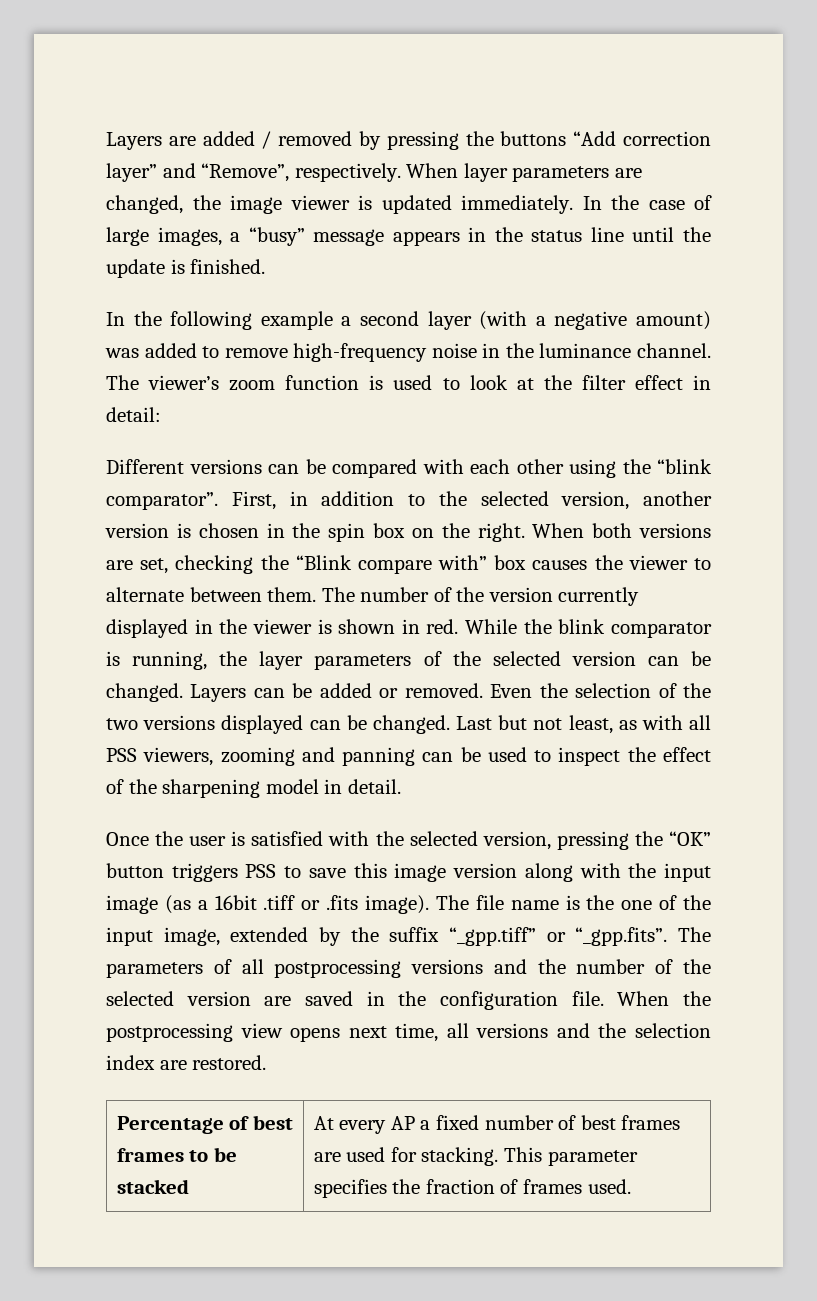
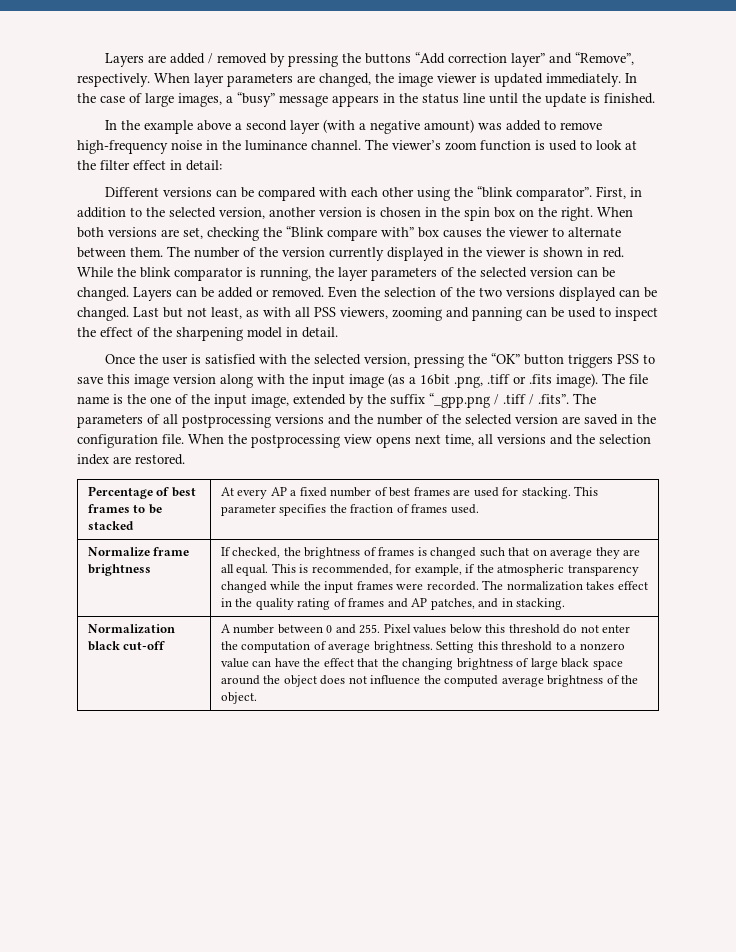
- In the following example a second layer (with a negative amount) was added to remove high-frequency noise in the luminance channel.
+ In the example above a second layer (with a negative amount) was added to remove high-frequency noise in the luminance channel.
- Once the user is satisfied with the selected version, pressing the “OK” button triggers PSS to save this image version along with the input image (as a 16bit .tiff or .fits image).
+ Once the user is satisfied with the selected version, pressing the “OK” button triggers PSS to save this image version along with the input image (as a 16bit .png, .tiff or .fits image).
- The file name is the one of the input image, extended by the suffix “_gpp.tiff” or “_gpp.fits”. The parameters of all postprocessing versions and the number of the selected version are saved in the configuration file.
+ The file name is the one of the input image, extended by the suffix “_gpp.png / .tiff / .fits”. The parameters of all postprocessing versions and the number of the selected version are saved in the configuration file.
+ Normalize frame brightness | If checked, the brightness of frames is changed such that on average they are all equal. This is recommended, for example, if the atmospheric transparency changed while the input frames were recorded. The normalization takes effect in the quality rating of frames and AP patches, and in stacking.
+ Normalization black cut-off | A number between 0 and 255. Pixel values below this threshold do not enter the computation of average brightness. Setting this threshold to a nonzero value can have the effect that the changing brightness of large black space around the object does not influence the computed average brightness of the object.

